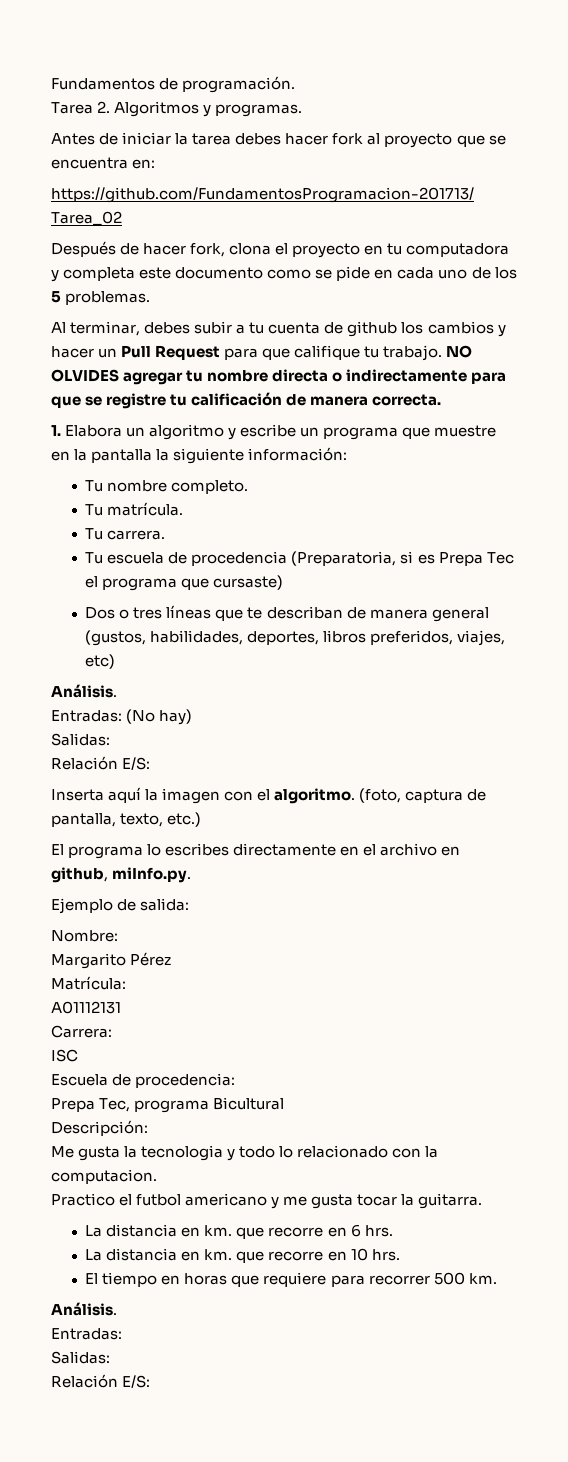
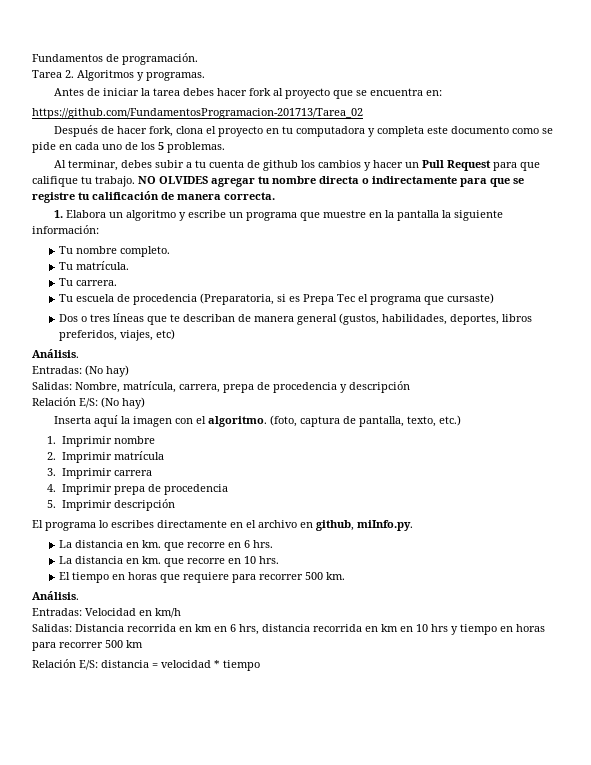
  Entradas: (No hay)
- Salidas:
- Relación E/S:
+ Salidas: Nombre, matrícula, carrera, prepa de procedencia y descripción
+ Relación E/S: (No hay)
+ 1. Imprimir nombre
+ 2. Imprimir matrícula
+ 3. Imprimir carrera
+ 4. Imprimir prepa de procedencia
+ 5. Imprimir descripción
- Ejemplo de salida:
- Nombre:
- Margarito Pérez
- Matrícula:
- A01112131
- Carrera:
- ISC
- Escuela de procedencia:
- Prepa Tec, programa Bicultural
- Descripción:
- Me gusta la tecnologia y todo lo relacionado con la computacion.
- Practico el futbol americano y me gusta tocar la guitarra.
  El tiempo en horas que requiere para recorrer 500 km.
  Análisis.
- Entradas:
- Salidas:
- Relación E/S:
+ Entradas: Velocidad en km/h
+ Salidas: Distancia recorrida en km en 6 hrs, distancia recorrida en km en 10 hrs y tiempo en horas para recorrer 500 km
+ Relación E/S: distancia = velocidad * tiempo

